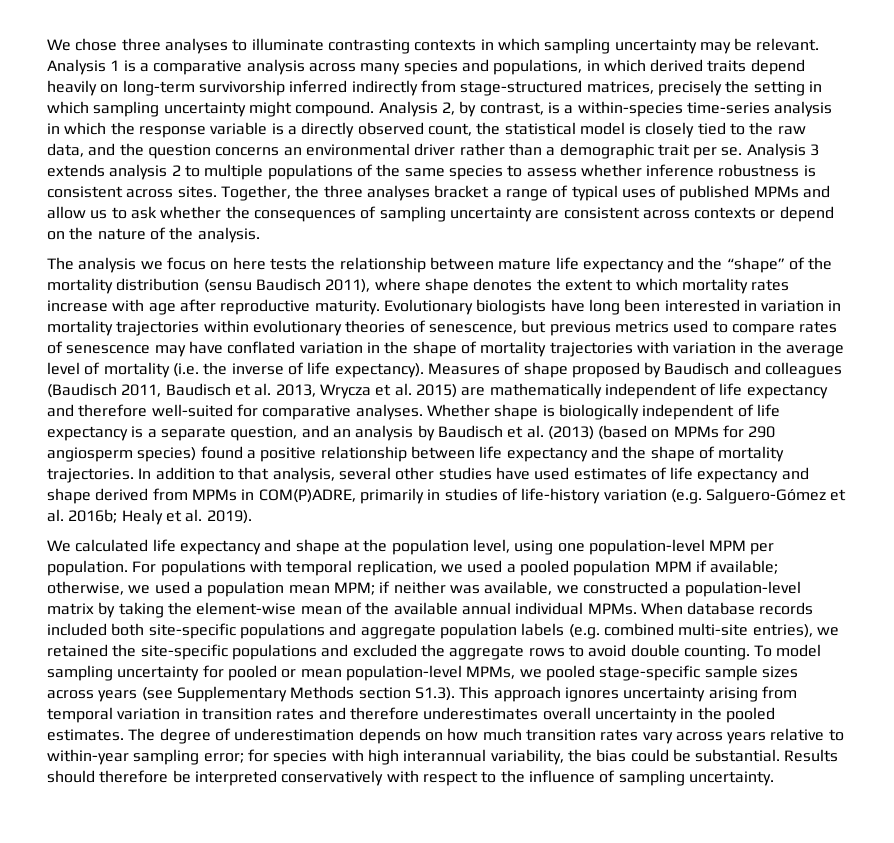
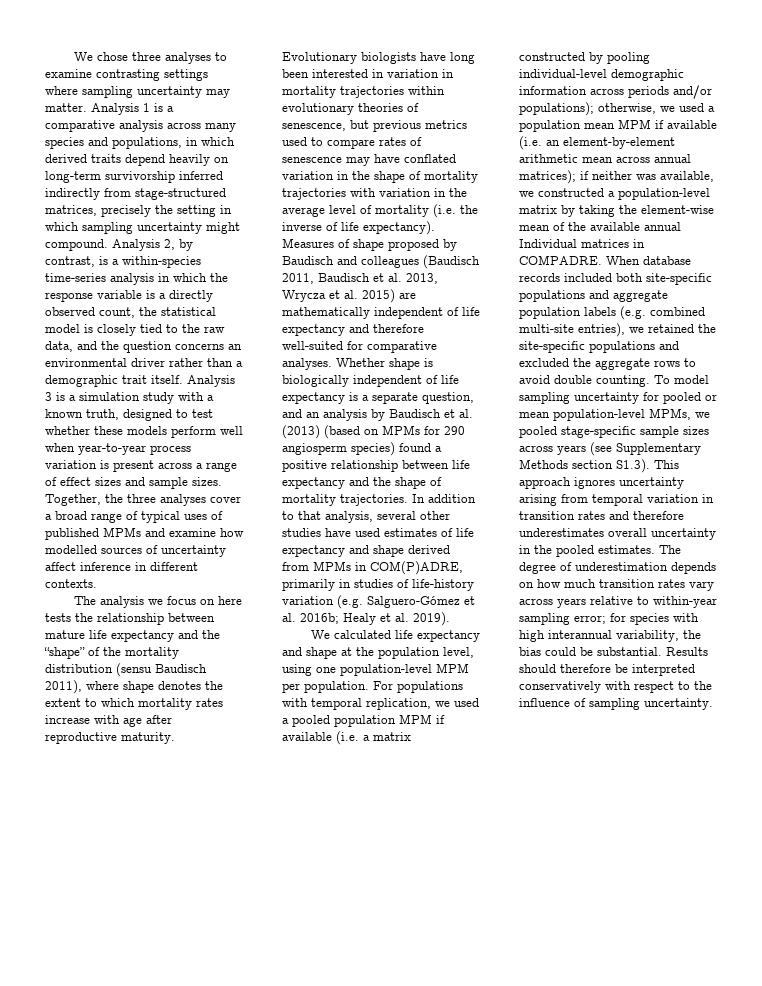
- We chose three analyses to illuminate contrasting contexts in which sampling uncertainty may be relevant.
+ We chose three analyses to examine contrasting settings where sampling uncertainty may matter.
- Analysis 2, by contrast, is a within-species time-series analysis in which the response variable is a directly observed count, the statistical model is closely tied to the raw data, and the question concerns an environmental driver rather than a demographic trait per se. Analysis 3 extends analysis 2 to multiple populations of the same species to assess whether inference robustness is consistent across sites.
+ Analysis 2, by contrast, is a within-species time-series analysis in which the response variable is a directly observed count, the statistical model is closely tied to the raw data, and the question concerns an environmental driver rather than a demographic trait itself. Analysis 3 is a simulation study with a known truth, designed to test whether these models perform well when year-to-year process variation is present across a range of effect sizes and sample sizes.
- Together, the three analyses bracket a range of typical uses of published MPMs and allow us to ask whether the consequences of sampling uncertainty are consistent across contexts or depend on the nature of the analysis.
+ Together, the three analyses cover a broad range of typical uses of published MPMs and examine how modelled sources of uncertainty affect inference in different contexts.
- For populations with temporal replication, we used a pooled population MPM if available; otherwise, we used a population mean MPM; if neither was available, we constructed a population-level matrix by taking the element-wise mean of the available annual individual MPMs.
+ For populations with temporal replication, we used a pooled population MPM if available (i.e. a matrix constructed by pooling individual-level demographic information across periods and/or populations); otherwise, we used a population mean MPM if available (i.e. an element-by-element arithmetic mean across annual matrices); if neither was available, we constructed a population-level matrix by taking the element-wise mean of the available annual Individual matrices in COMPADRE.

